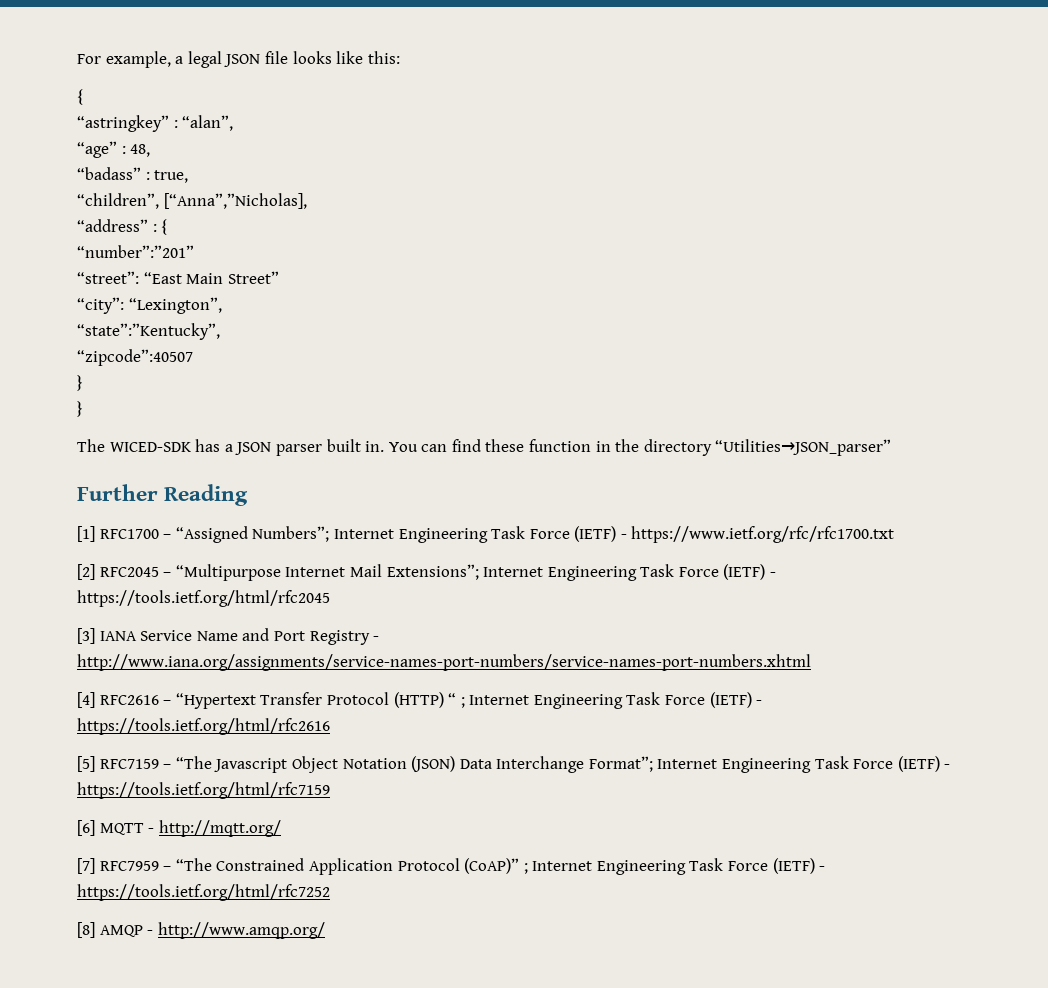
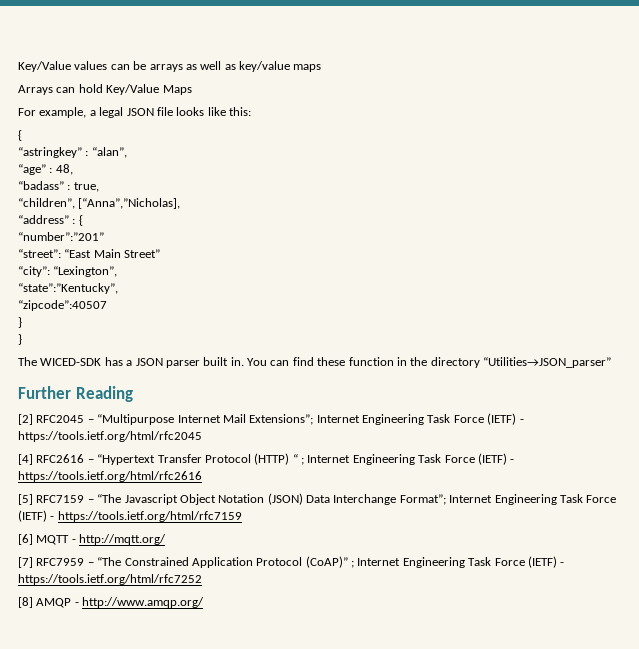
+ Key/Value values can be arrays as well as key/value maps
+ Arrays can hold Key/Value Maps
- [1] RFC1700 – “Assigned Numbers”; Internet Engineering Task Force (IETF) - https://www.ietf.org/rfc/rfc1700.txt
- [3] IANA Service Name and Port Registry - http://www.iana.org/assignments/service-names-port-numbers/service-names-port-numbers.xhtml

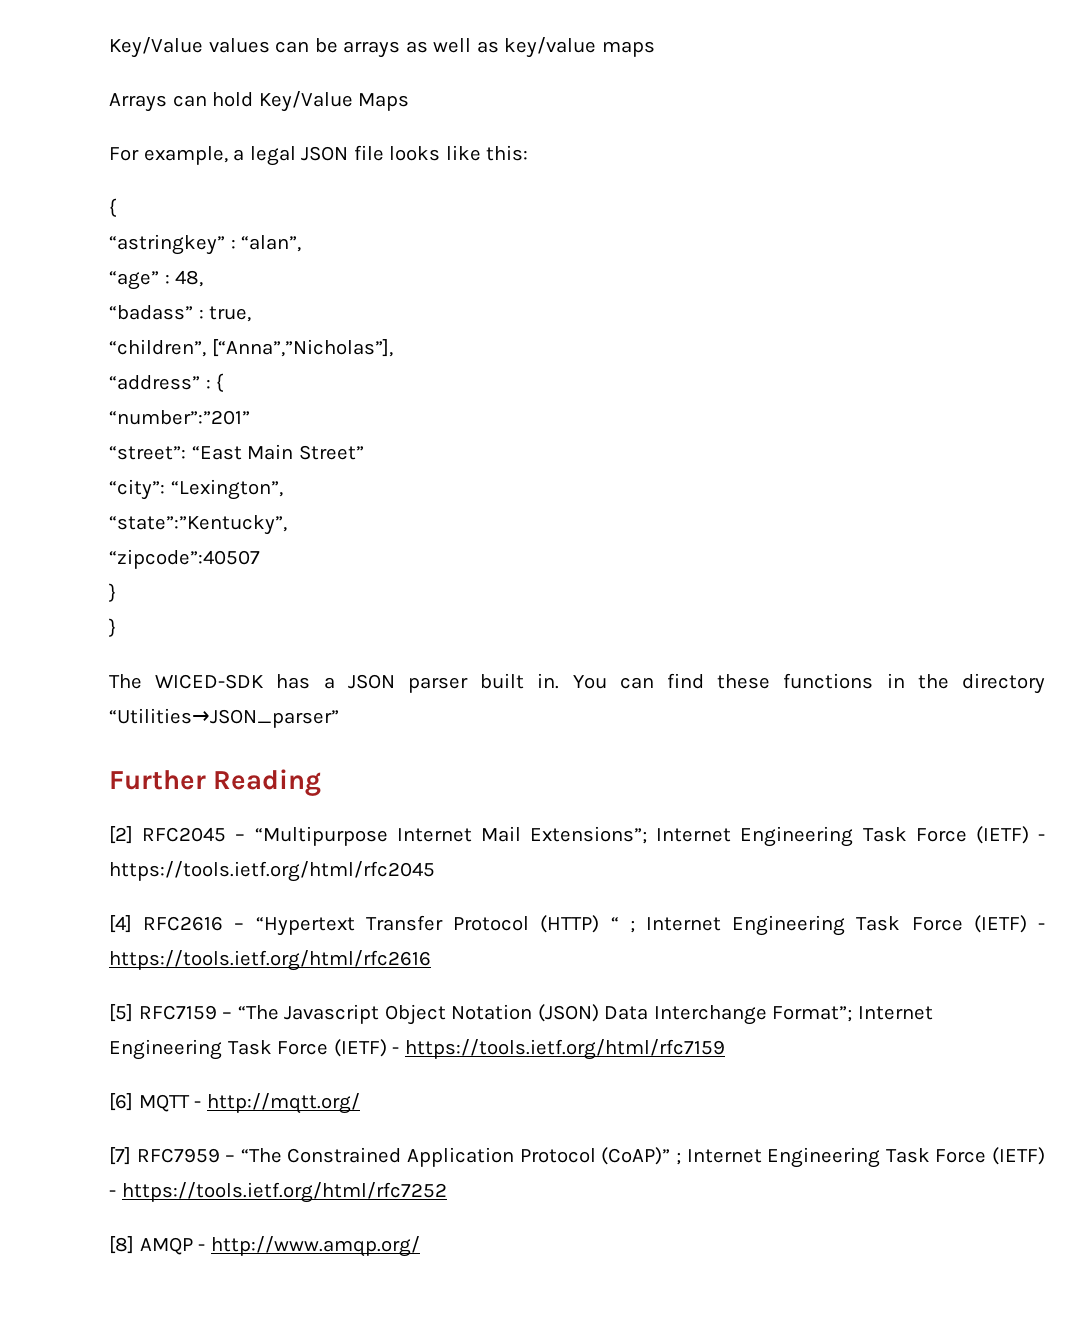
- “children”, [“Anna”,”Nicholas],
+ “children”, [“Anna”,”Nicholas”],
- You can find these function in the directory “Utilities→JSON_parser”
+ You can find these functions in the directory “Utilities→JSON_parser”

